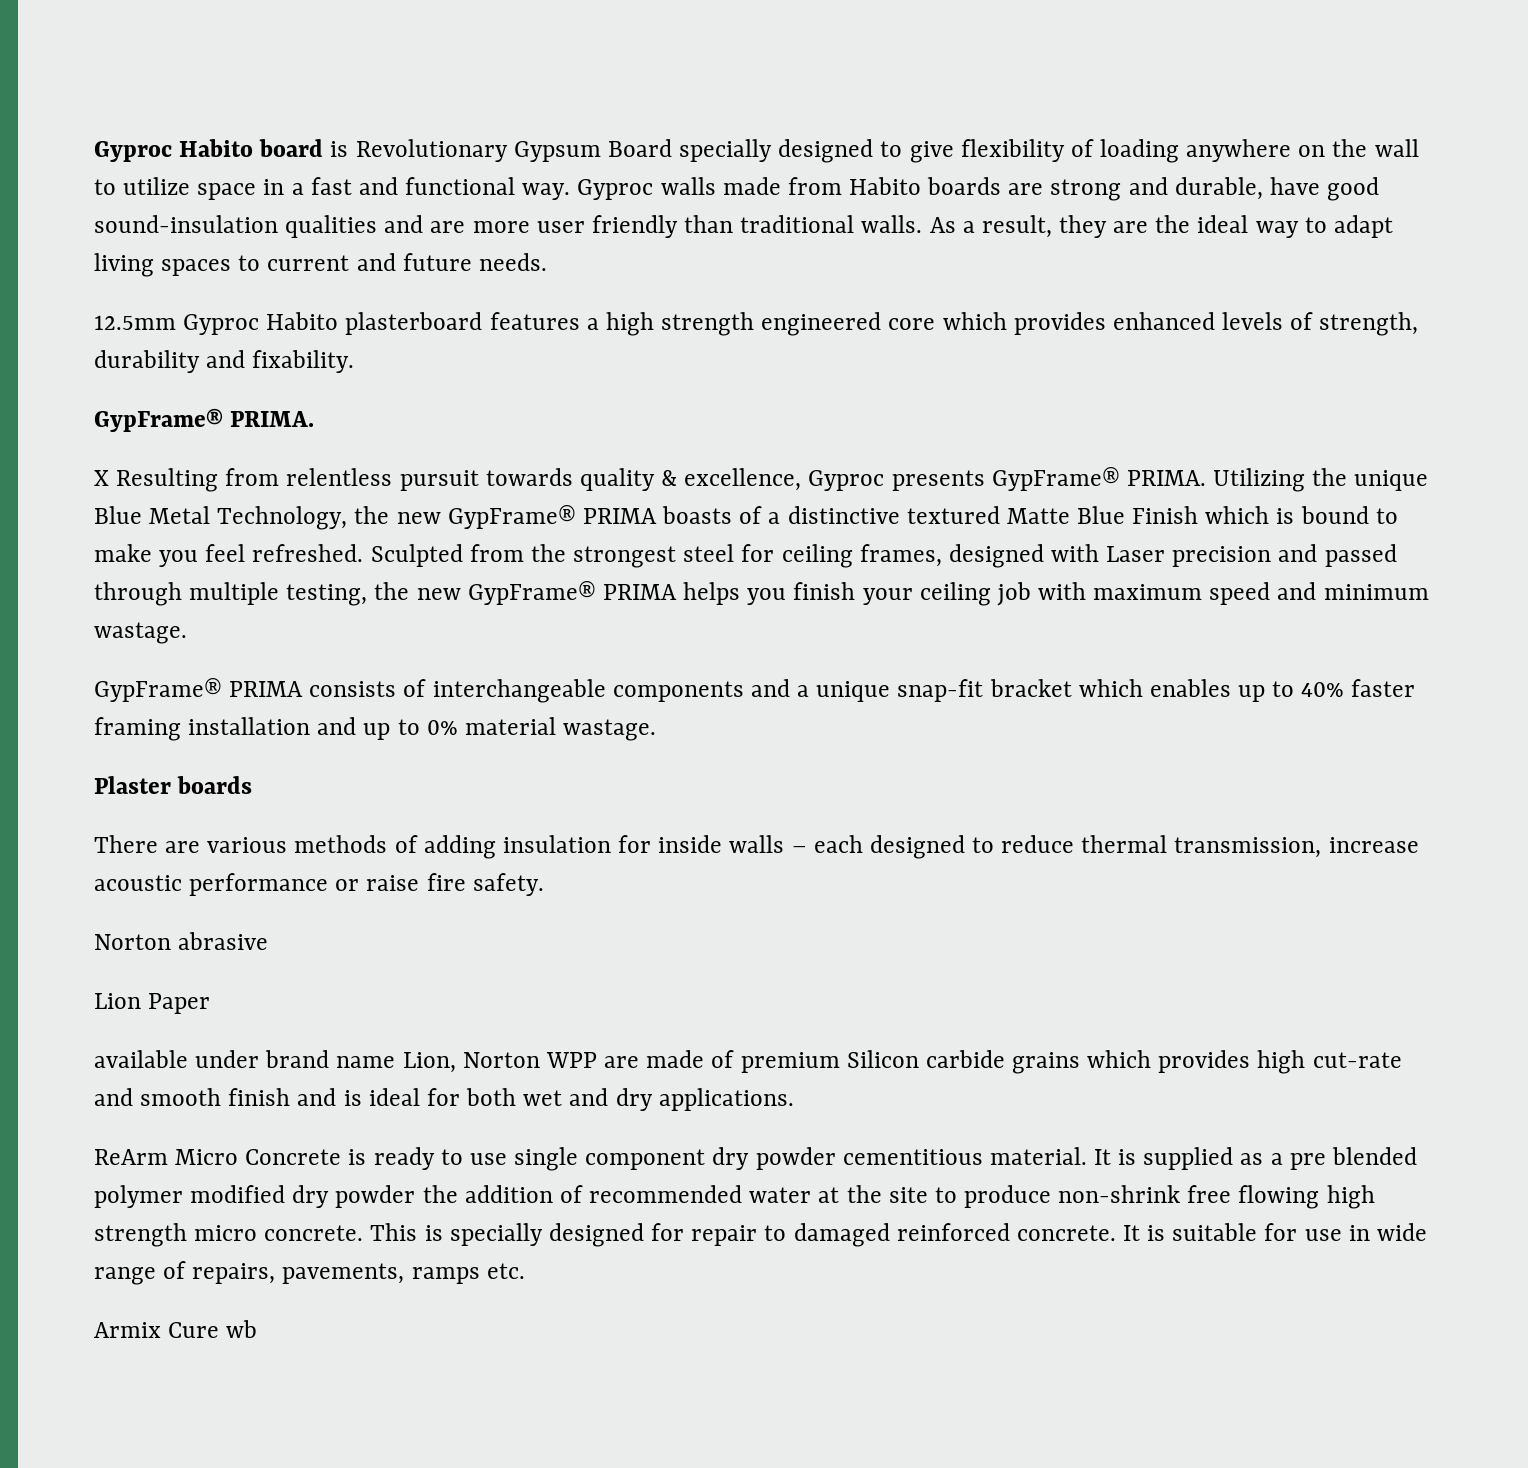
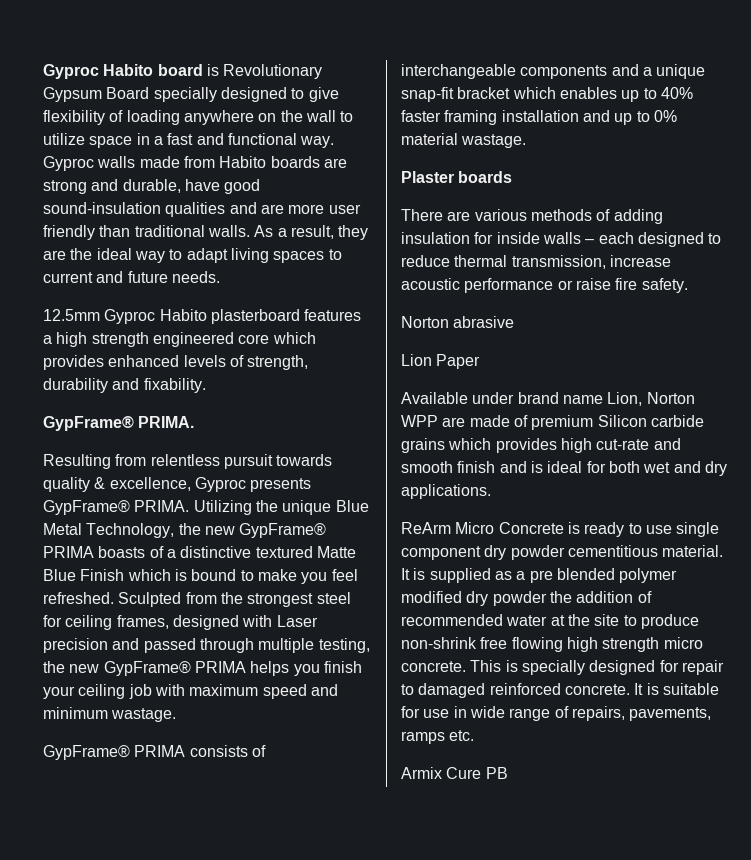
- X Resulting from relentless pursuit towards quality & excellence, Gyproc presents GypFrame® PRIMA.
+ Resulting from relentless pursuit towards quality & excellence, Gyproc presents GypFrame® PRIMA.
- available under brand name Lion, Norton WPP are made of premium Silicon carbide grains which provides high cut-rate and smooth finish and is ideal for both wet and dry applications.
+ Available under brand name Lion, Norton WPP are made of premium Silicon carbide grains which provides high cut-rate and smooth finish and is ideal for both wet and dry applications.
- Armix Cure wb
+ Armix Cure PB

